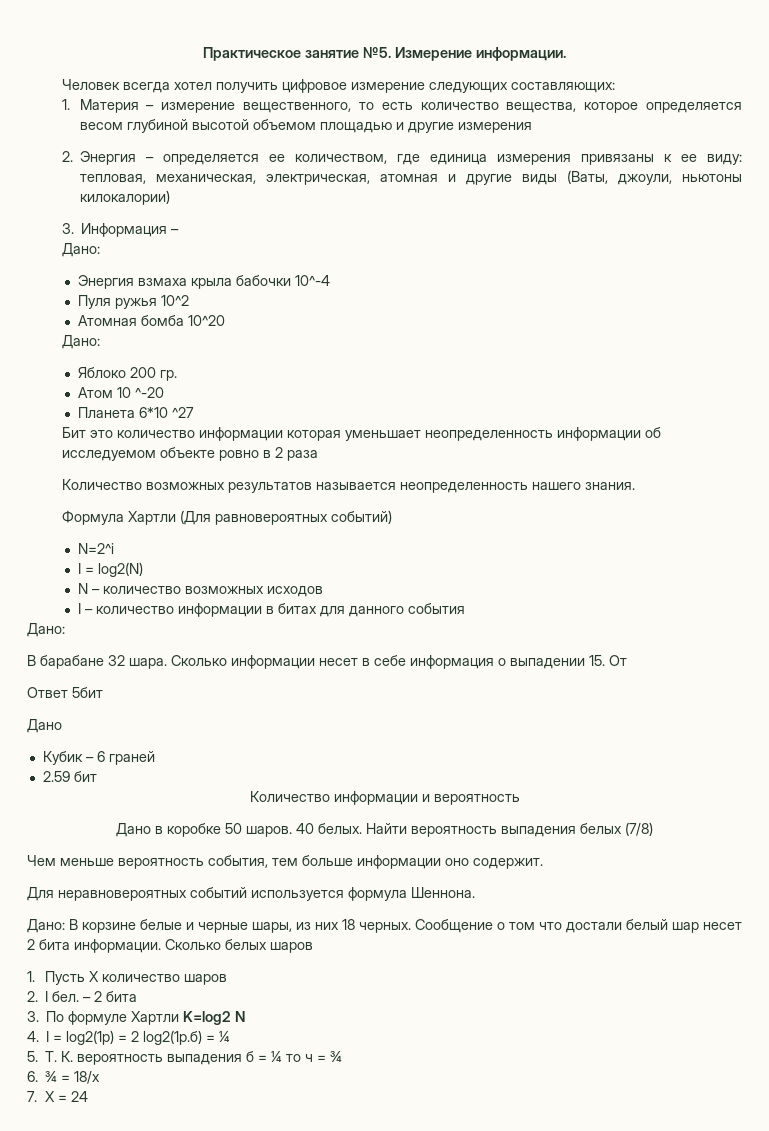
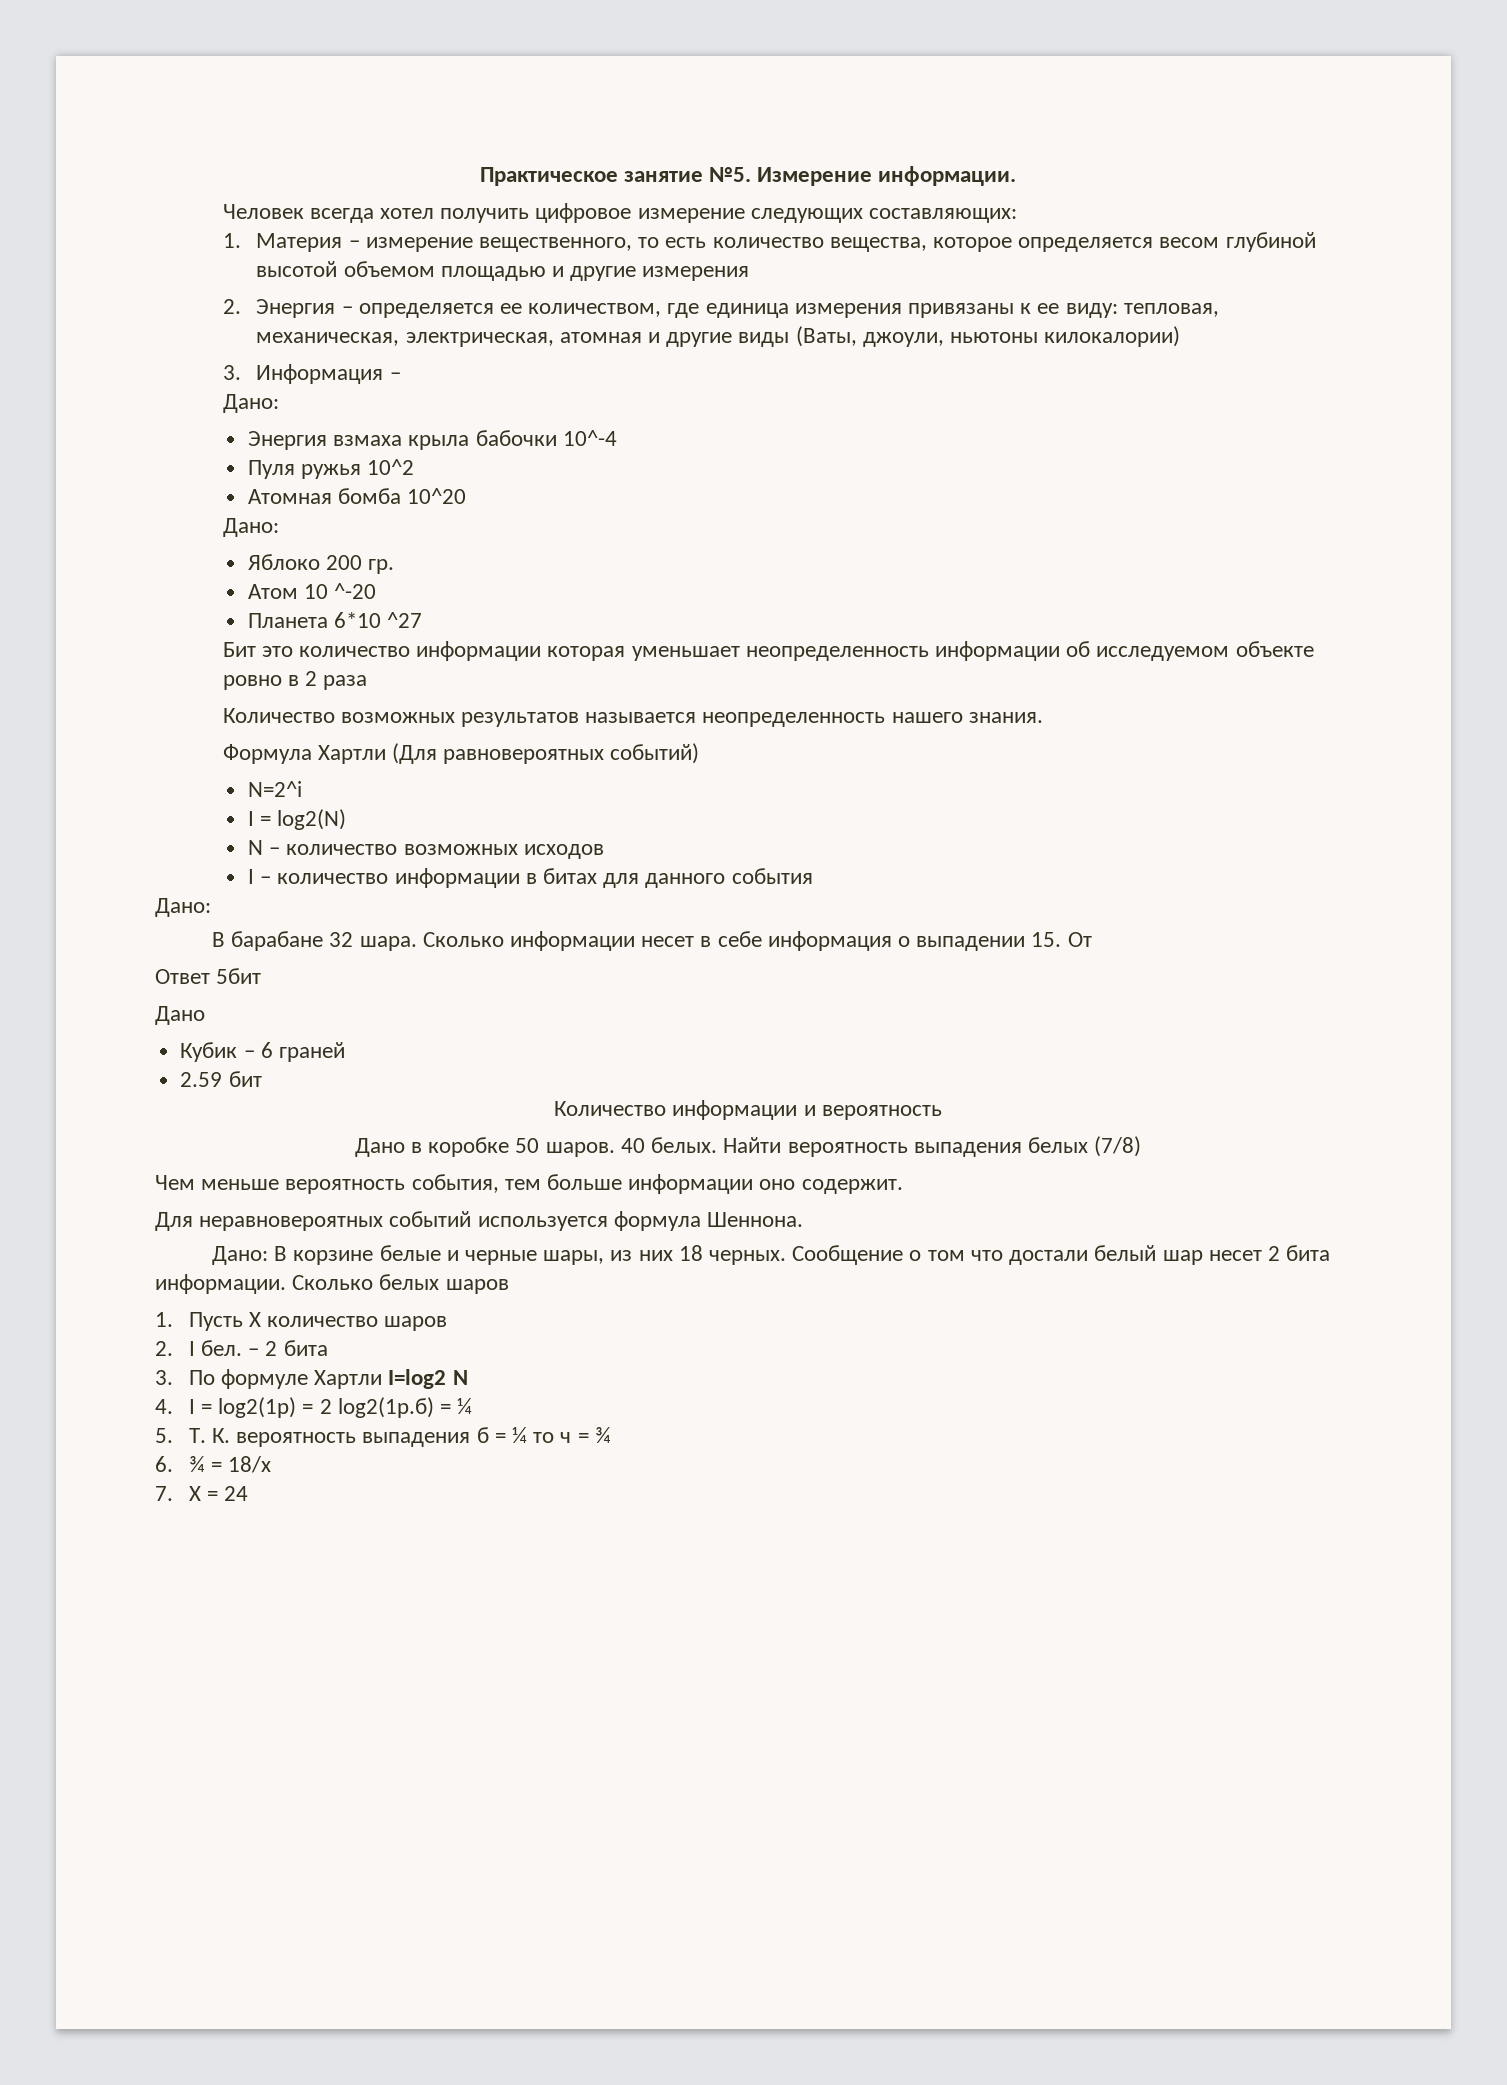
- 3. По формуле Хартли K=log2 N
+ 3. По формуле Хартли I=log2 N

